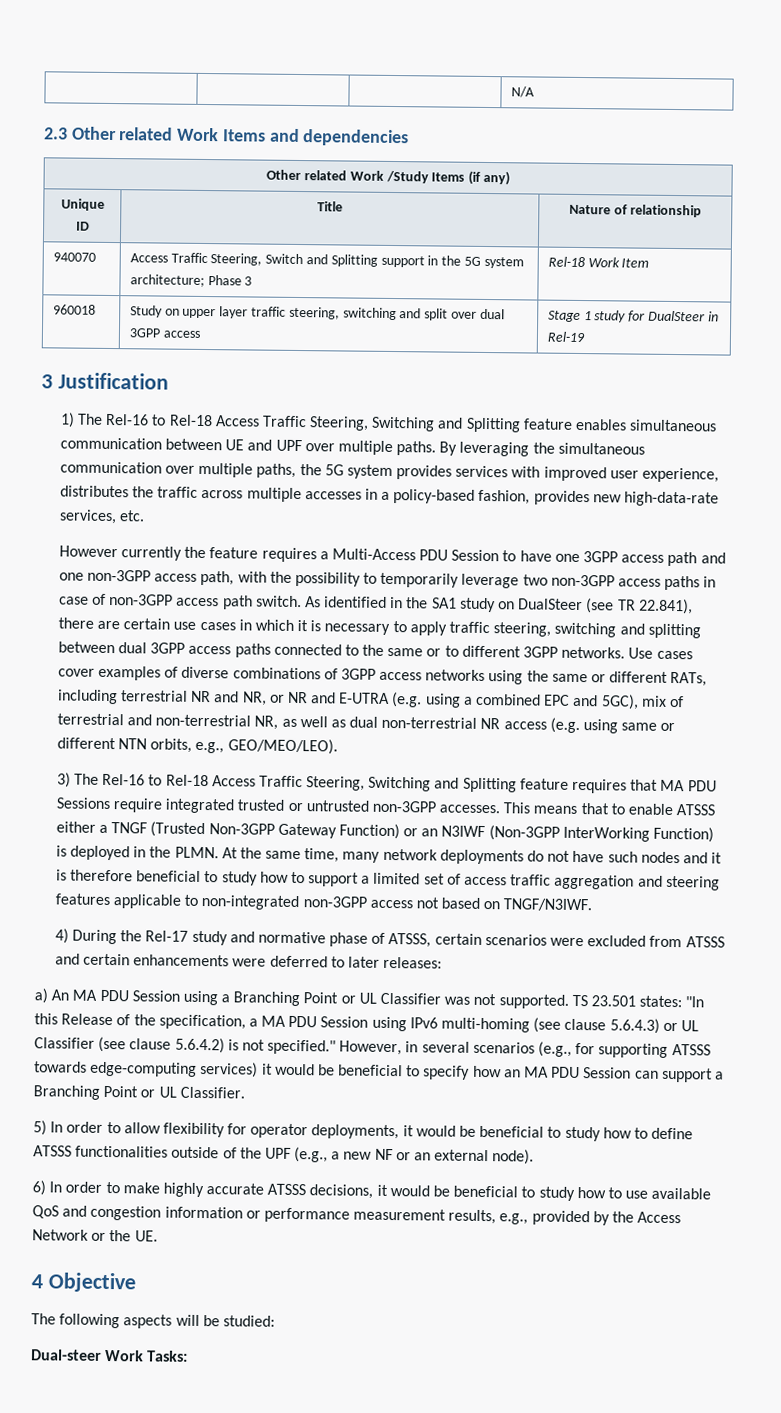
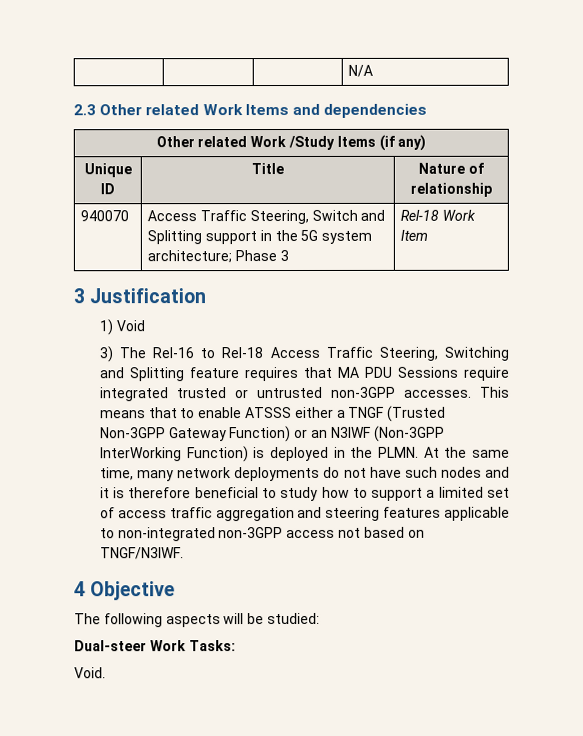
- 960018 | Study on upper layer traffic steering, switching and split over dual 3GPP access | Stage 1 study for DualSteer in Rel-19
  3 Justification
- 1) The Rel-16 to Rel-18 Access Traffic Steering, Switching and Splitting feature enables simultaneous communication between UE and UPF over multiple paths. By leveraging the simultaneous communication over multiple paths, the 5G system provides services with improved user experience, distributes the traffic across multiple accesses in a policy-based fashion, provides new high-data-rate services, etc.
- However currently the feature requires a Multi-Access PDU Session to have one 3GPP access path and one non-3GPP access path, with the possibility to temporarily leverage two non-3GPP access paths in case of non-3GPP access path switch. As identified in the SA1 study on DualSteer (see TR 22.841), there are certain use cases in which it is necessary to apply traffic steering, switching and splitting between dual 3GPP access paths connected to the same or to different 3GPP networks. Use cases cover examples of diverse combinations of 3GPP access networks using the same or different RATs, including terrestrial NR and NR, or NR and E-UTRA (e.g. using a combined EPC and 5GC), mix of terrestrial and non-terrestrial NR, as well as dual non-terrestrial NR access (e.g. using same or different NTN orbits, e.g., GEO/MEO/LEO).
+ 1) Void
- 4) During the Rel-17 study and normative phase of ATSSS, certain scenarios were excluded from ATSSS and certain enhancements were deferred to later releases:
- a) An MA PDU Session using a Branching Point or UL Classifier was not supported. TS 23.501 states: "In this Release of the specification, a MA PDU Session using IPv6 multi-homing (see clause 5.6.4.3) or UL Classifier (see clause 5.6.4.2) is not specified." However, in several scenarios (e.g., for supporting ATSSS towards edge-computing services) it would be beneficial to specify how an MA PDU Session can support a Branching Point or UL Classifier.
- 5) In order to allow flexibility for operator deployments, it would be beneficial to study how to define ATSSS functionalities outside of the UPF (e.g., a new NF or an external node).
- 6) In order to make highly accurate ATSSS decisions, it would be beneficial to study how to use available QoS and congestion information or performance measurement results, e.g., provided by the Access Network or the UE.
+ Void.

